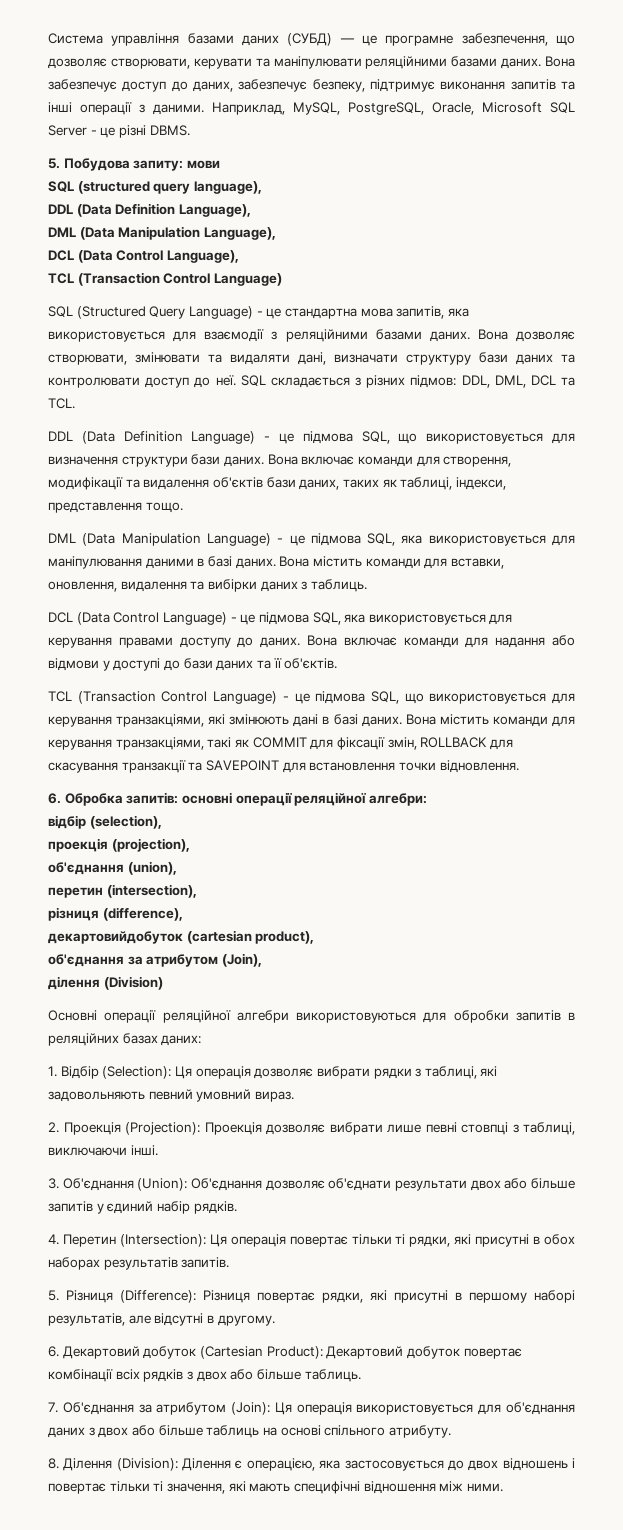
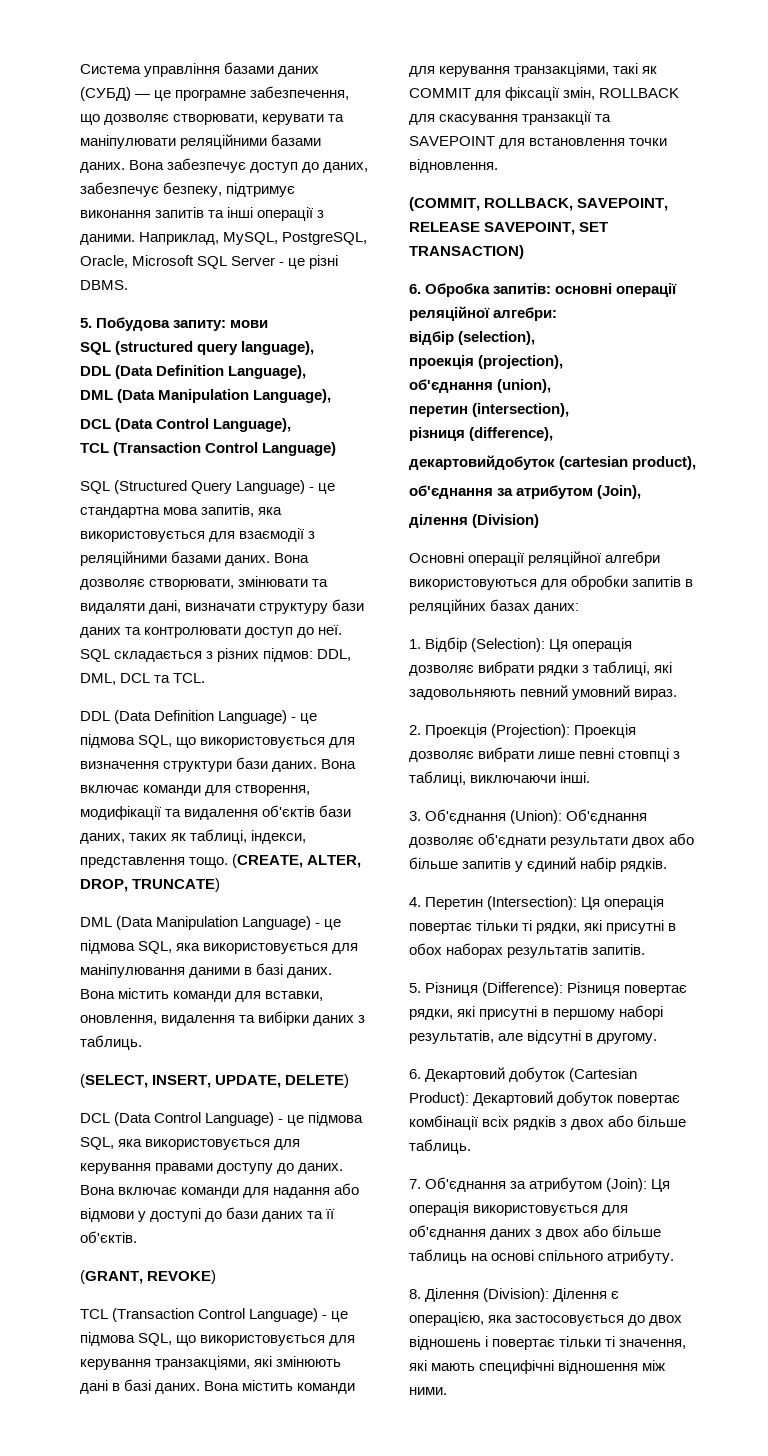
+ (CREATE, ALTER, DROP, TRUNCATE)
+ (SELECT, INSERT, UPDATE, DELETE)
+ (GRANT, REVOKE)
+ (COMMIT, ROLLBACK, SAVEPOINT, RELEASE SAVEPOINT, SET TRANSACTION)

